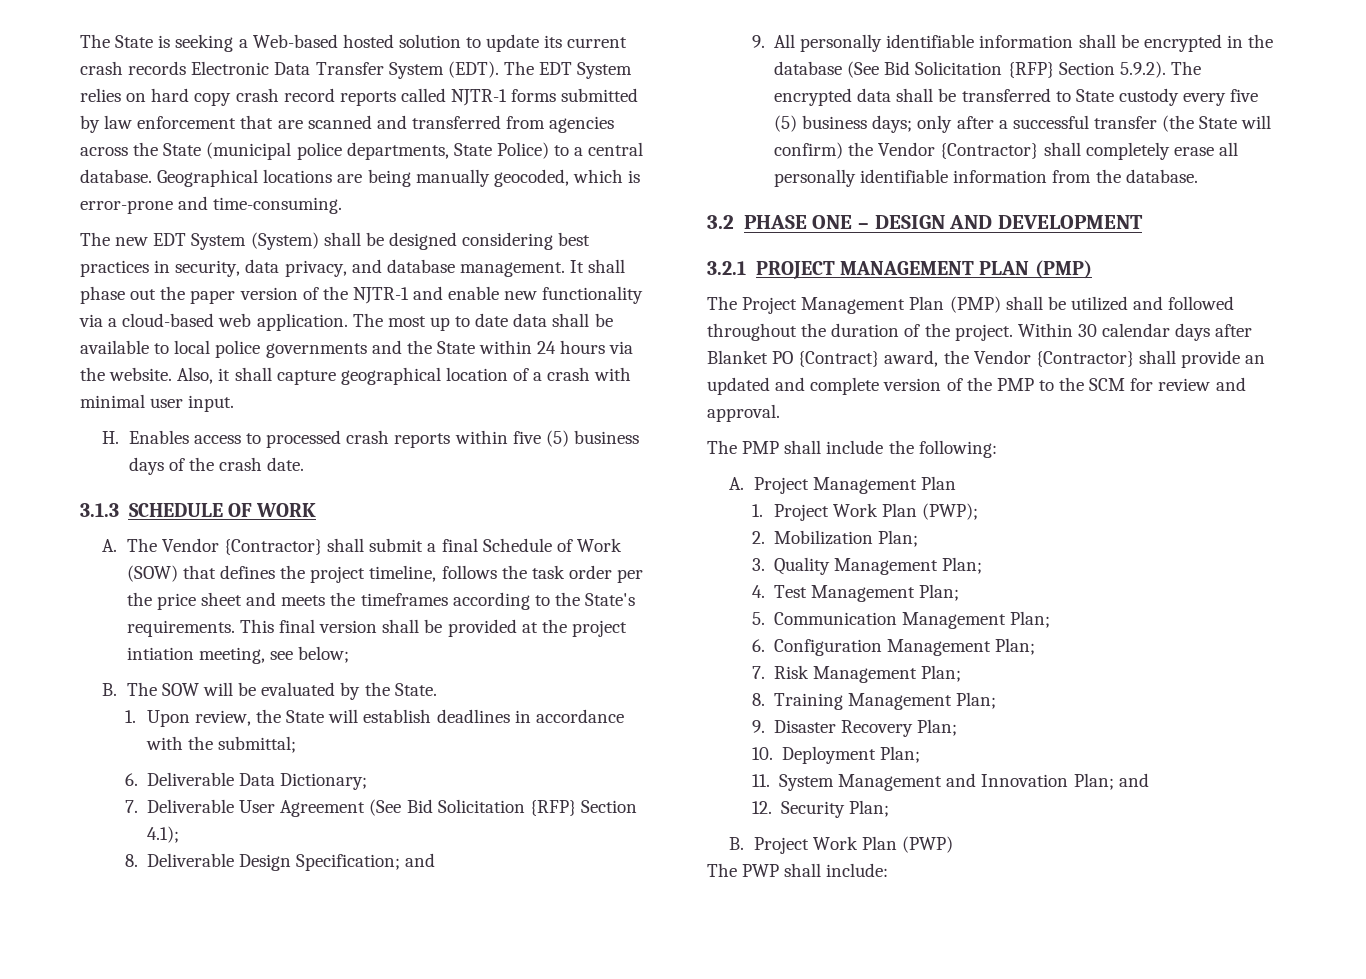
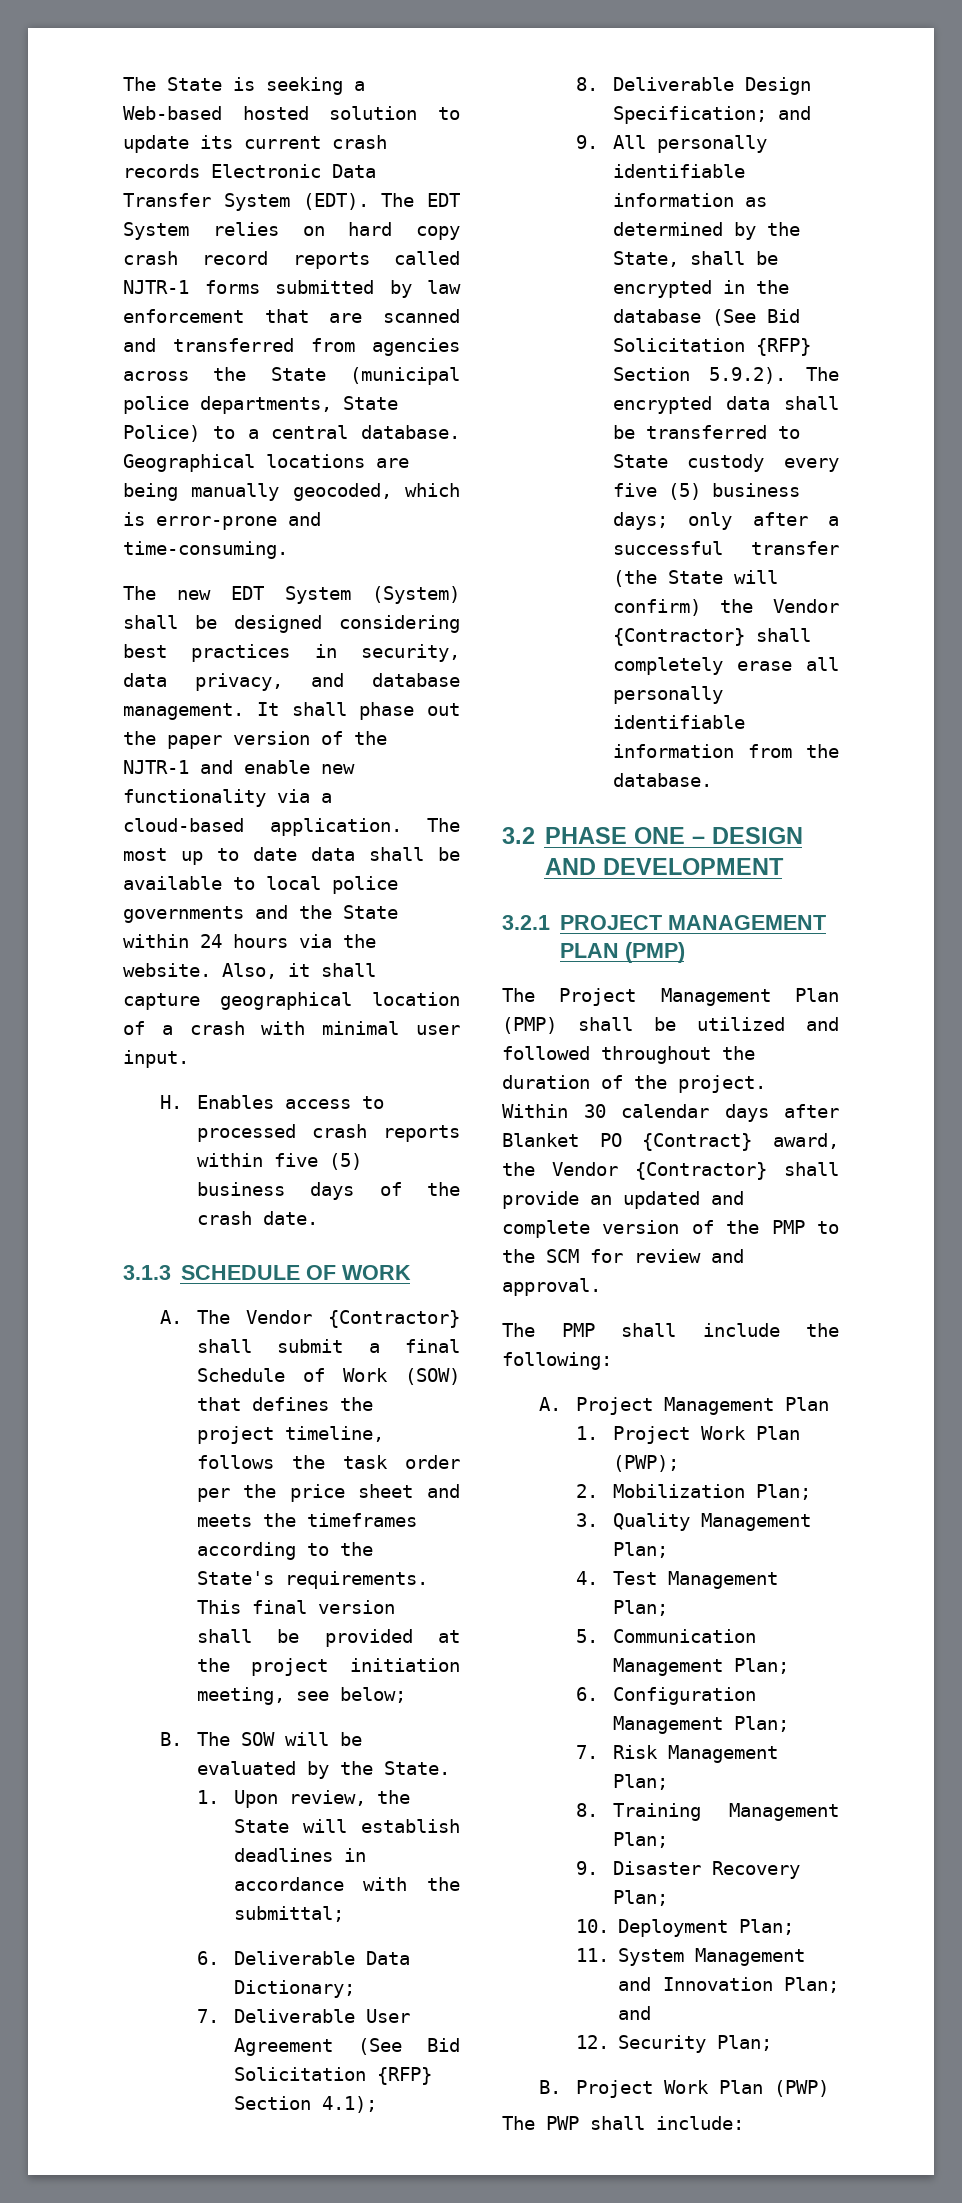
- It shall phase out the paper version of the NJTR-1 and enable new functionality via a cloud-based web application.
+ It shall phase out the paper version of the NJTR-1 and enable new functionality via a cloud-based application.
- This final version shall be provided at the project intiation meeting, see below;
+ This final version shall be provided at the project initiation meeting, see below;
- 9. All personally identifiable information shall be encrypted in the database (See Bid Solicitation {RFP} Section 5.9.2). The encrypted data shall be transferred to State custody every five (5) business days; only after a successful transfer (the State will confirm) the Vendor {Contractor} shall completely erase all personally identifiable information from the database.
+ 9. All personally identifiable information as determined by the State, shall be encrypted in the database (See Bid Solicitation {RFP} Section 5.9.2). The encrypted data shall be transferred to State custody every five (5) business days; only after a successful transfer (the State will confirm) the Vendor {Contractor} shall completely erase all personally identifiable information from the database.

